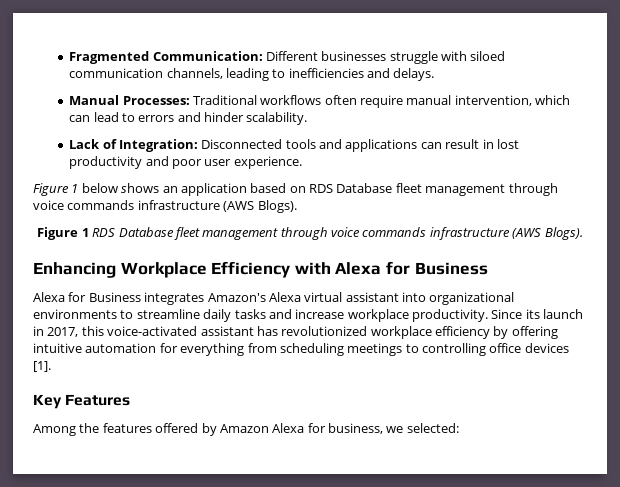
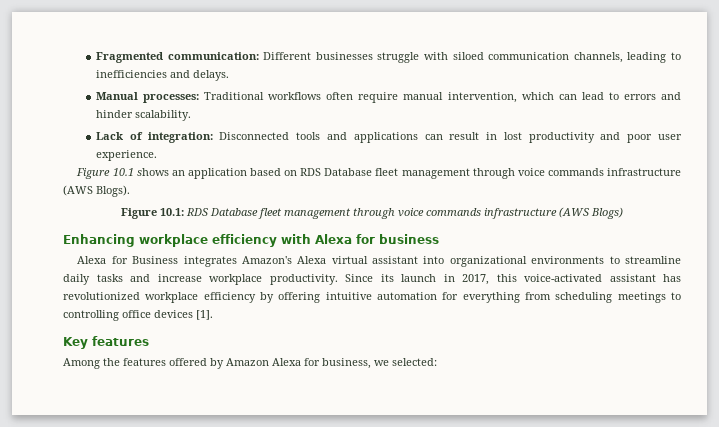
- Fragmented Communication: Different businesses struggle with siloed communication channels, leading to inefficiencies and delays.
+ Fragmented communication: Different businesses struggle with siloed communication channels, leading to inefficiencies and delays.
- Manual Processes: Traditional workflows often require manual intervention, which can lead to errors and hinder scalability.
+ Manual processes: Traditional workflows often require manual intervention, which can lead to errors and hinder scalability.
- Lack of Integration: Disconnected tools and applications can result in lost productivity and poor user experience.
+ Lack of integration: Disconnected tools and applications can result in lost productivity and poor user experience.
- Figure 1 below shows an application based on RDS Database fleet management through voice commands infrastructure (AWS Blogs).
+ Figure 10.1 shows an application based on RDS Database fleet management through voice commands infrastructure (AWS Blogs).
- Figure 1 RDS Database fleet management through voice commands infrastructure (AWS Blogs).
+ Figure 10.1: RDS Database fleet management through voice commands infrastructure (AWS Blogs)
- Enhancing Workplace Efficiency with Alexa for Business
+ Enhancing workplace efficiency with Alexa for business
- Key Features
+ Key features

